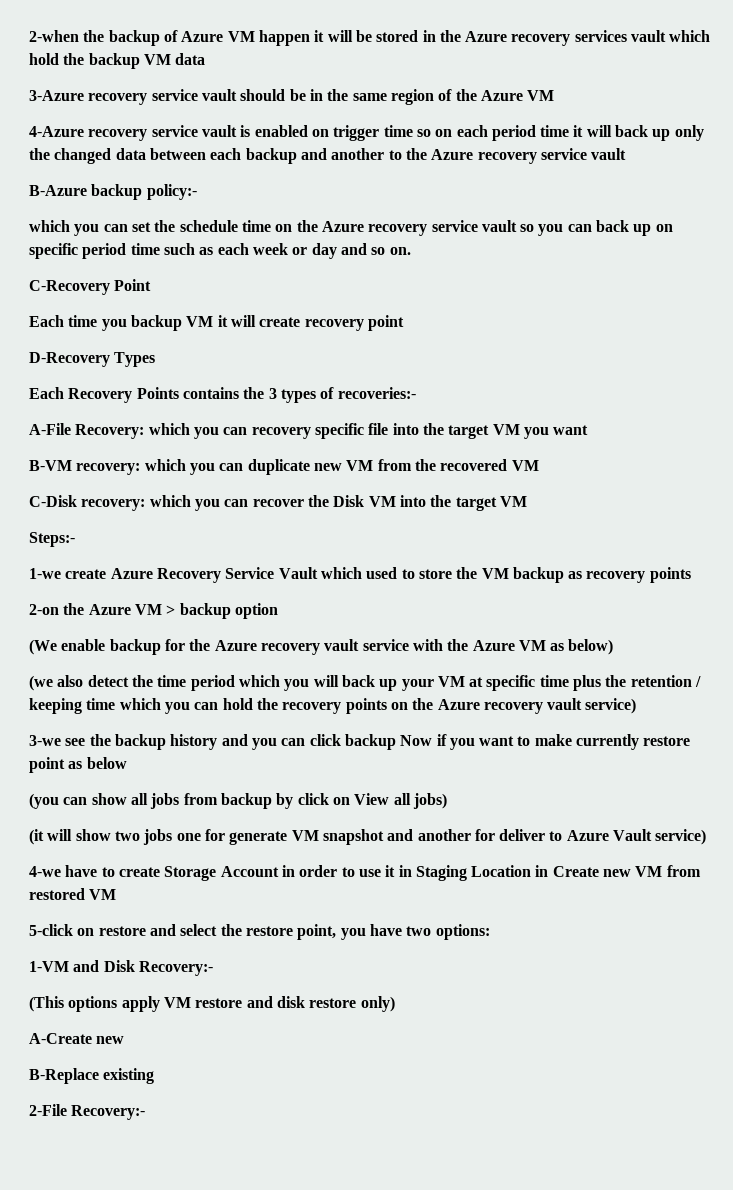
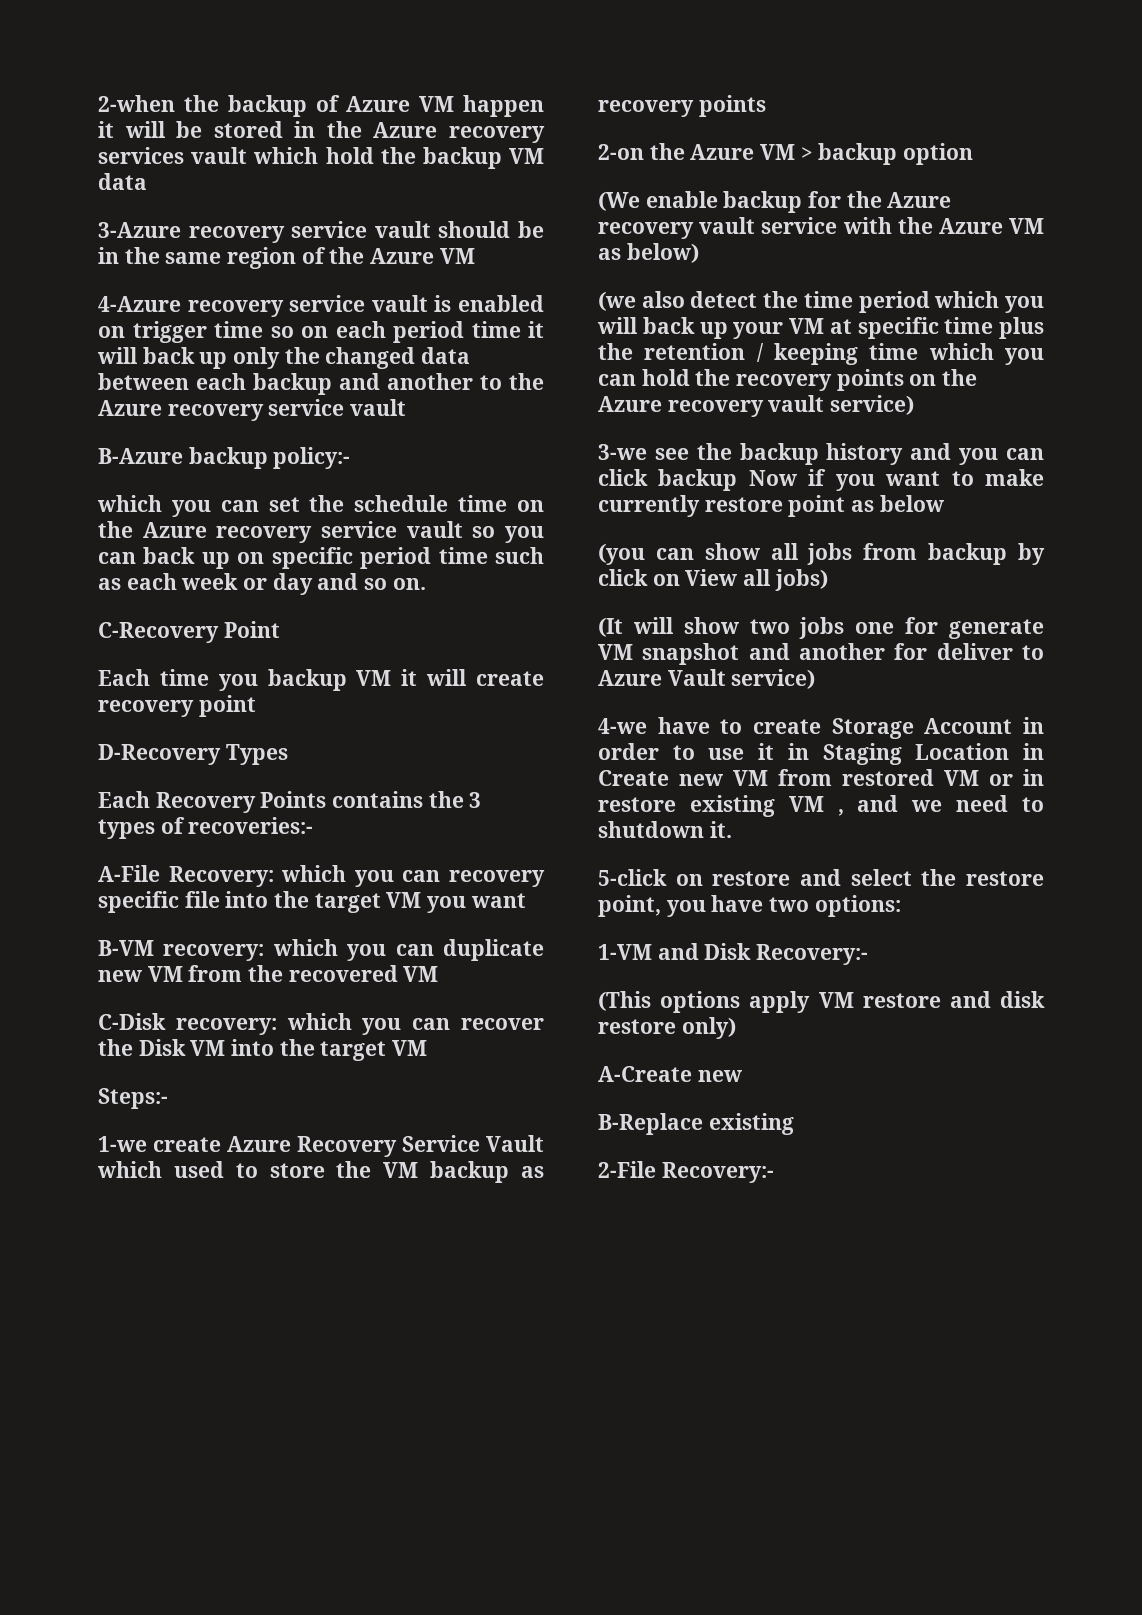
- (it will show two jobs one for generate VM snapshot and another for deliver to Azure Vault service)
+ (It will show two jobs one for generate VM snapshot and another for deliver to Azure Vault service)
- 4-we have to create Storage Account in order to use it in Staging Location in Create new VM from restored VM
+ 4-we have to create Storage Account in order to use it in Staging Location in Create new VM from restored VM or in restore existing VM , and we need to shutdown it.

